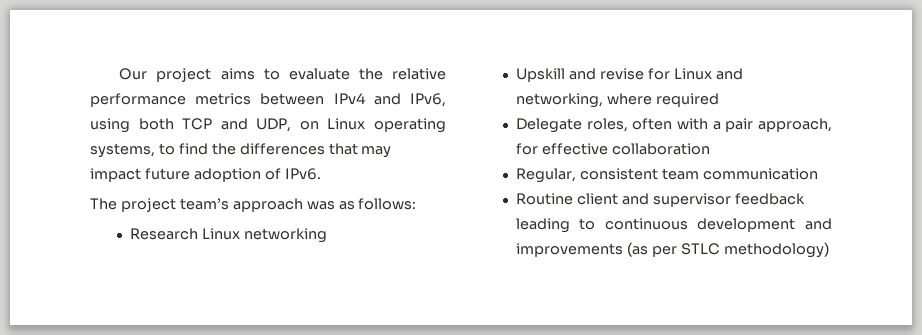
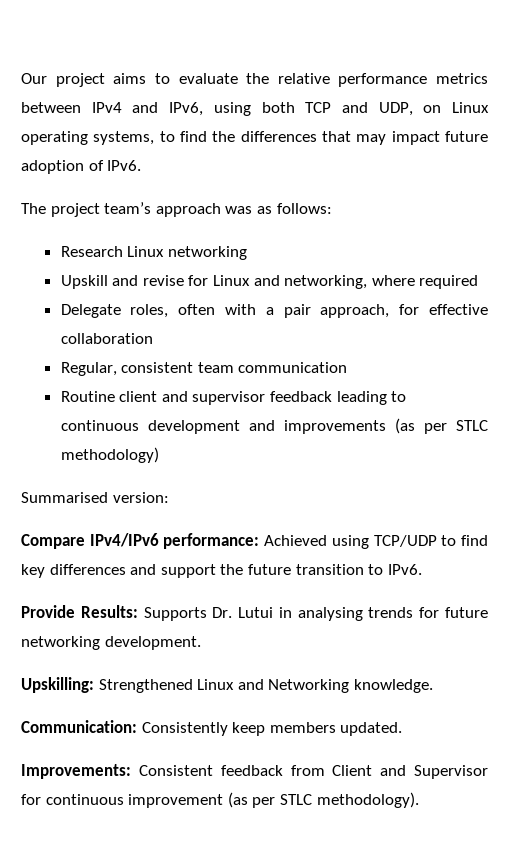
+ Summarised version:
+ Compare IPv4/IPv6 performance: Achieved using TCP/UDP to find key differences and support the future transition to IPv6.
+ Provide Results: Supports Dr. Lutui in analysing trends for future networking development.
+ Upskilling: Strengthened Linux and Networking knowledge.
+ Communication: Consistently keep members updated.
+ Improvements: Consistent feedback from Client and Supervisor for continuous improvement (as per STLC methodology).

